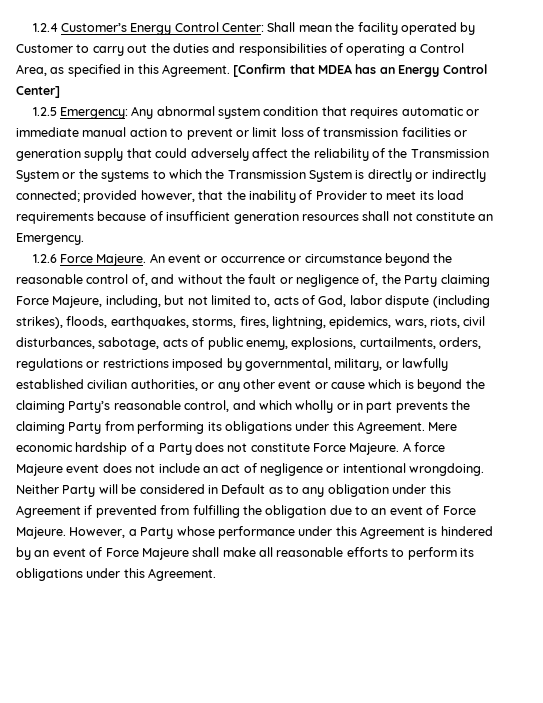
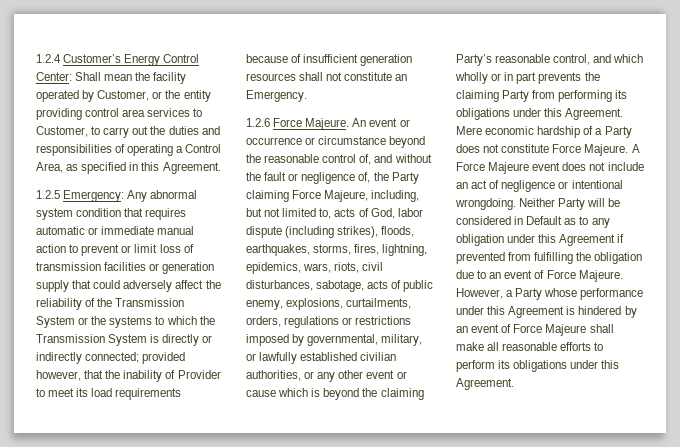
- 1.2.4 Customer’s Energy Control Center: Shall mean the facility operated by Customer to carry out the duties and responsibilities of operating a Control Area, as specified in this Agreement. [Confirm that MDEA has an Energy Control Center]
+ 1.2.4 Customer’s Energy Control Center: Shall mean the facility operated by Customer, or the entity providing control area services to Customer, to carry out the duties and responsibilities of operating a Control Area, as specified in this Agreement.
- A force Majeure event does not include an act of negligence or intentional wrongdoing.
+ A Force Majeure event does not include an act of negligence or intentional wrongdoing.

